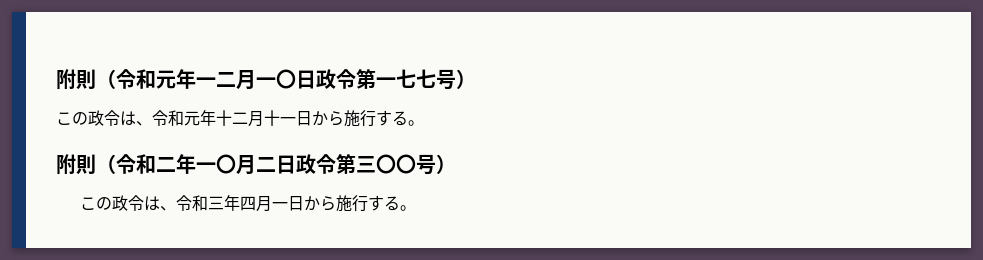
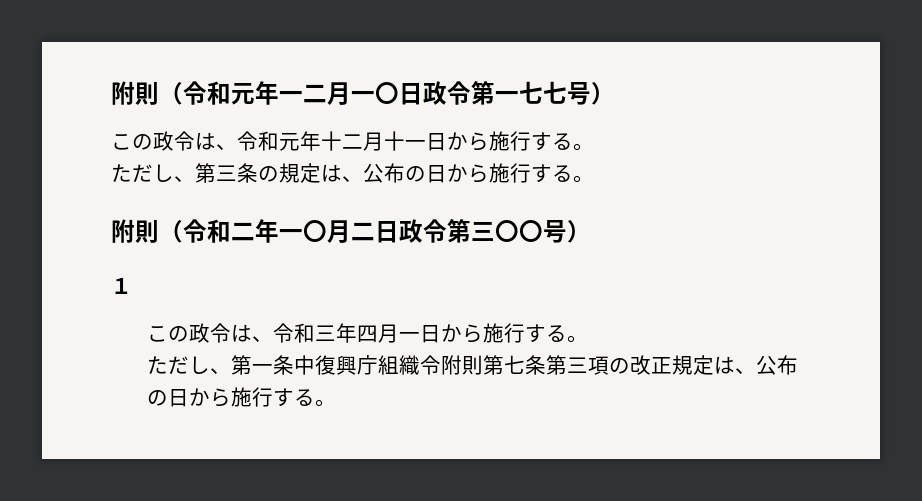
+ ただし、第三条の規定は、公布の日から施行する。
+ １
+ ただし、第一条中復興庁組織令附則第七条第三項の改正規定は、公布の日から施行する。

